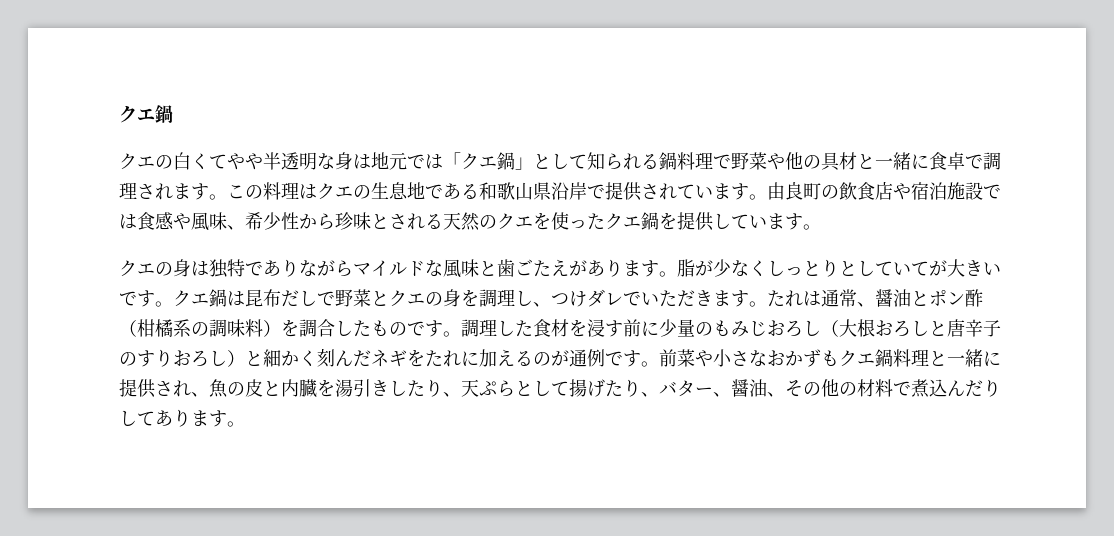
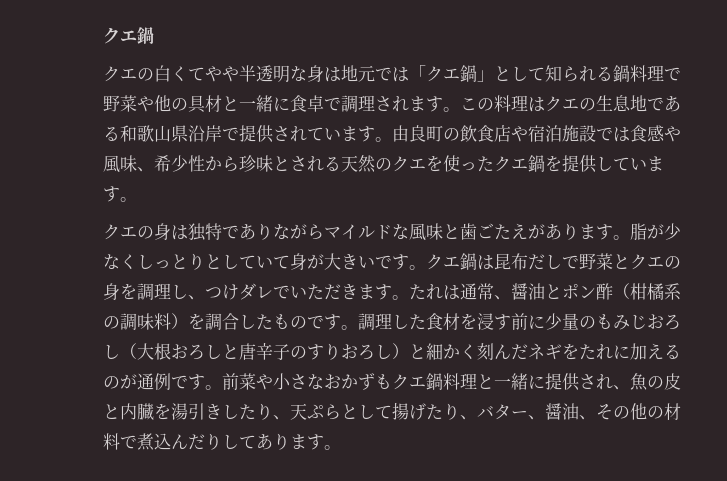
- 脂が少なくしっとりとしていてが大きいです。
+ 脂が少なくしっとりとしていて身が大きいです。

